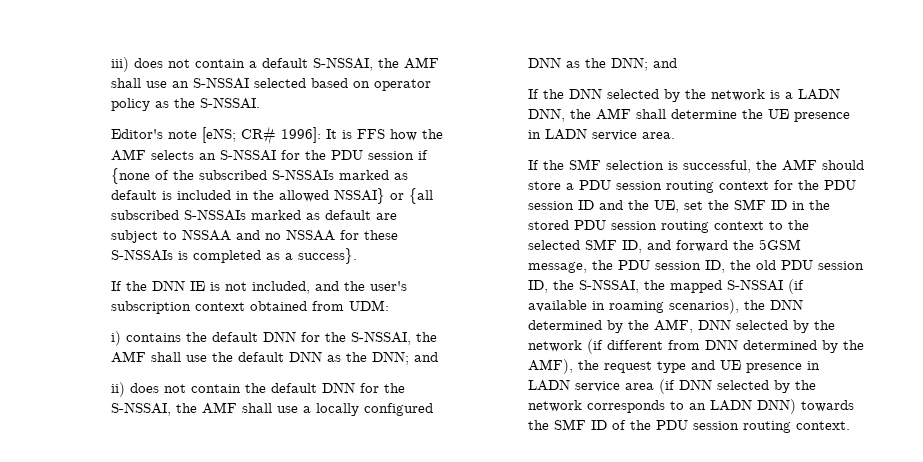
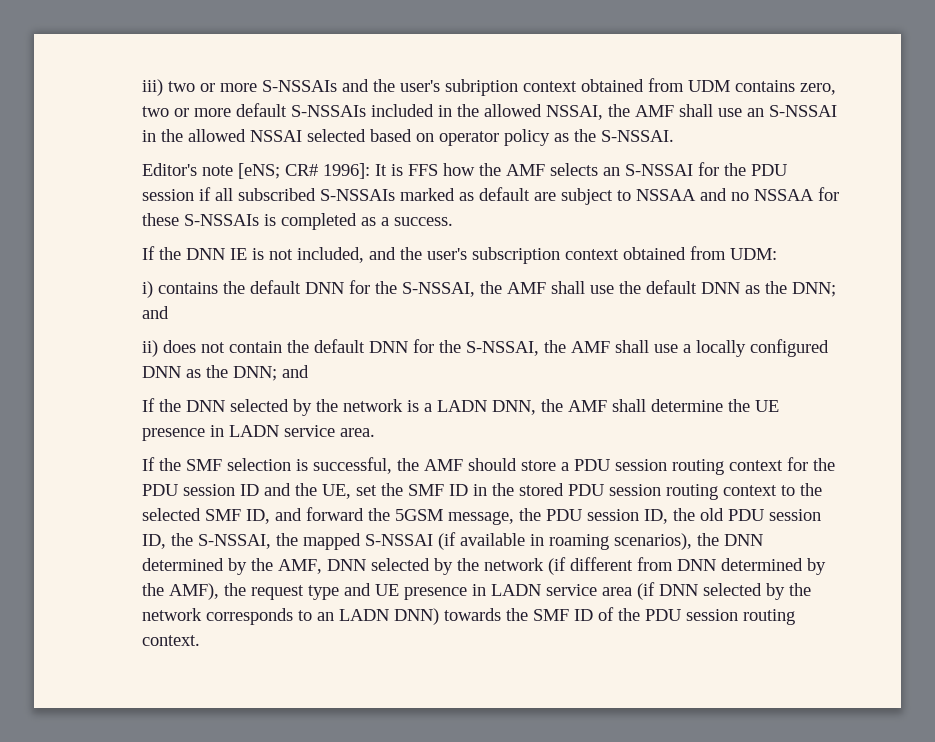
- iii) does not contain a default S-NSSAI, the AMF shall use an S-NSSAI selected based on operator policy as the S-NSSAI.
+ iii) two or more S-NSSAIs and the user's subription context obtained from UDM contains zero, two or more default S-NSSAIs included in the allowed NSSAI, the AMF shall use an S-NSSAI in the allowed NSSAI selected based on operator policy as the S-NSSAI.
- Editor's note [eNS; CR# 1996]: It is FFS how the AMF selects an S-NSSAI for the PDU session if {none of the subscribed S-NSSAIs marked as default is included in the allowed NSSAI} or {all subscribed S-NSSAIs marked as default are subject to NSSAA and no NSSAA for these S-NSSAIs is completed as a success}.
+ Editor's note [eNS; CR# 1996]: It is FFS how the AMF selects an S-NSSAI for the PDU session if all subscribed S-NSSAIs marked as default are subject to NSSAA and no NSSAA for these S-NSSAIs is completed as a success.

